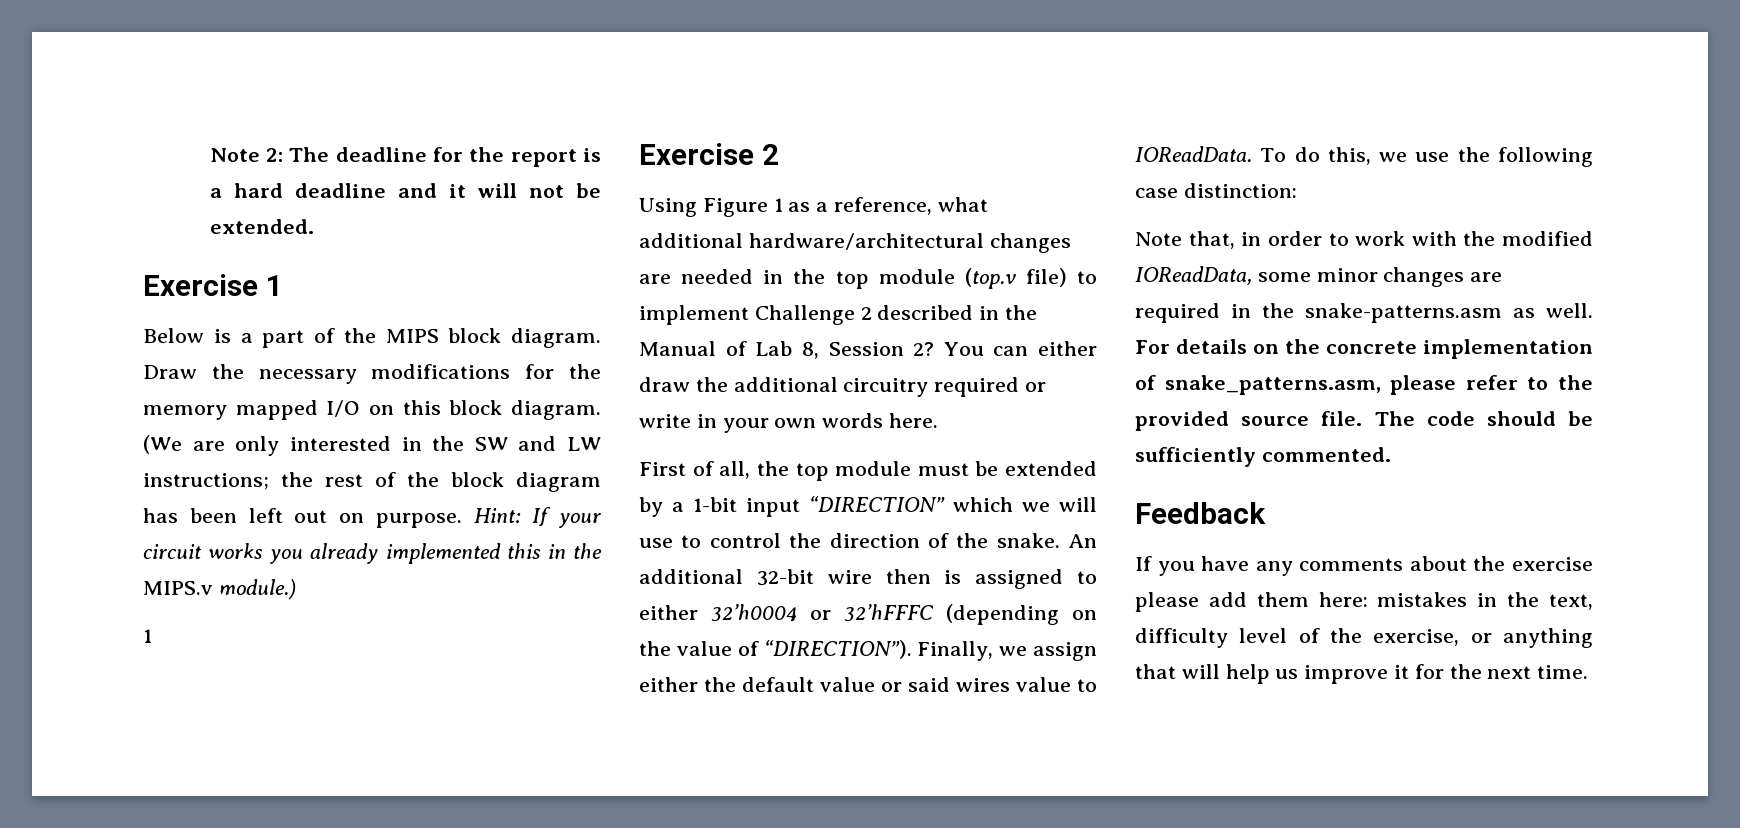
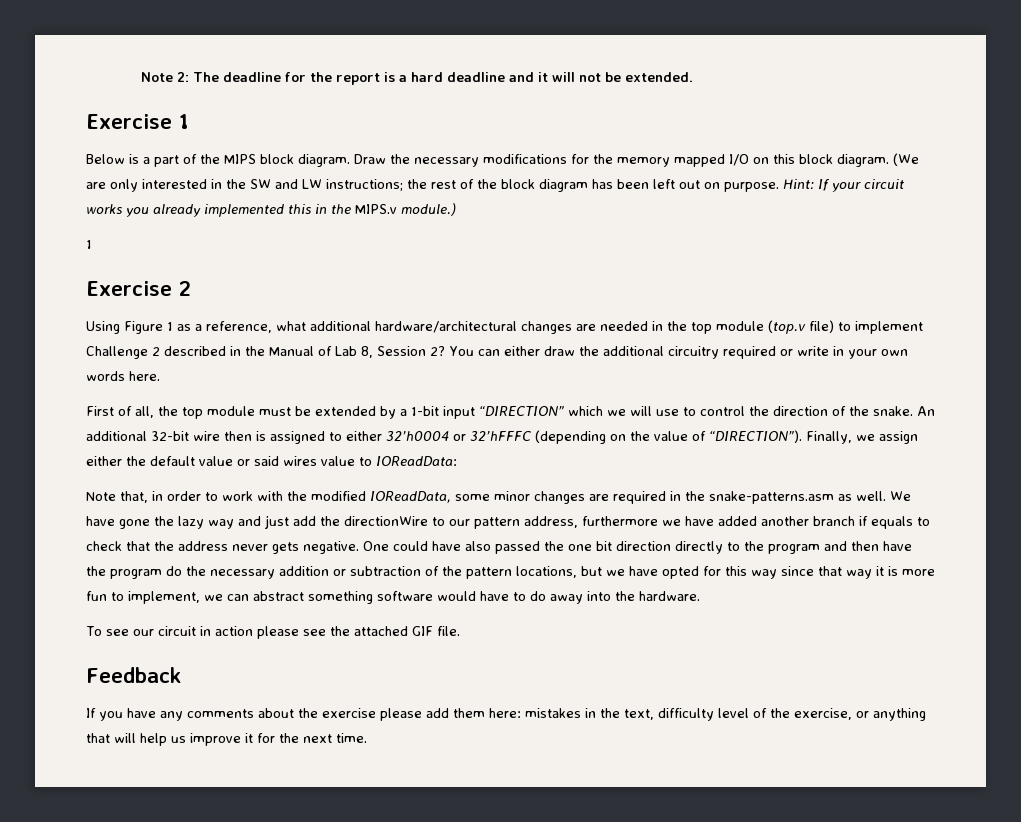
- Finally, we assign either the default value or said wires value to IOReadData. To do this, we use the following case distinction:
+ Finally, we assign either the default value or said wires value to IOReadData:
- For details on the concrete implementation of snake_patterns.asm, please refer to the provided source file. The code should be sufficiently commented.
+ We have gone the lazy way and just add the directionWire to our pattern address, furthermore we have added another branch if equals to check that the address never gets negative. One could have also passed the one bit direction directly to the program and then have the program do the necessary addition or subtraction of the pattern locations, but we have opted for this way since that way it is more fun to implement, we can abstract something software would have to do away into the hardware.
+ To see our circuit in action please see the attached GIF file.

